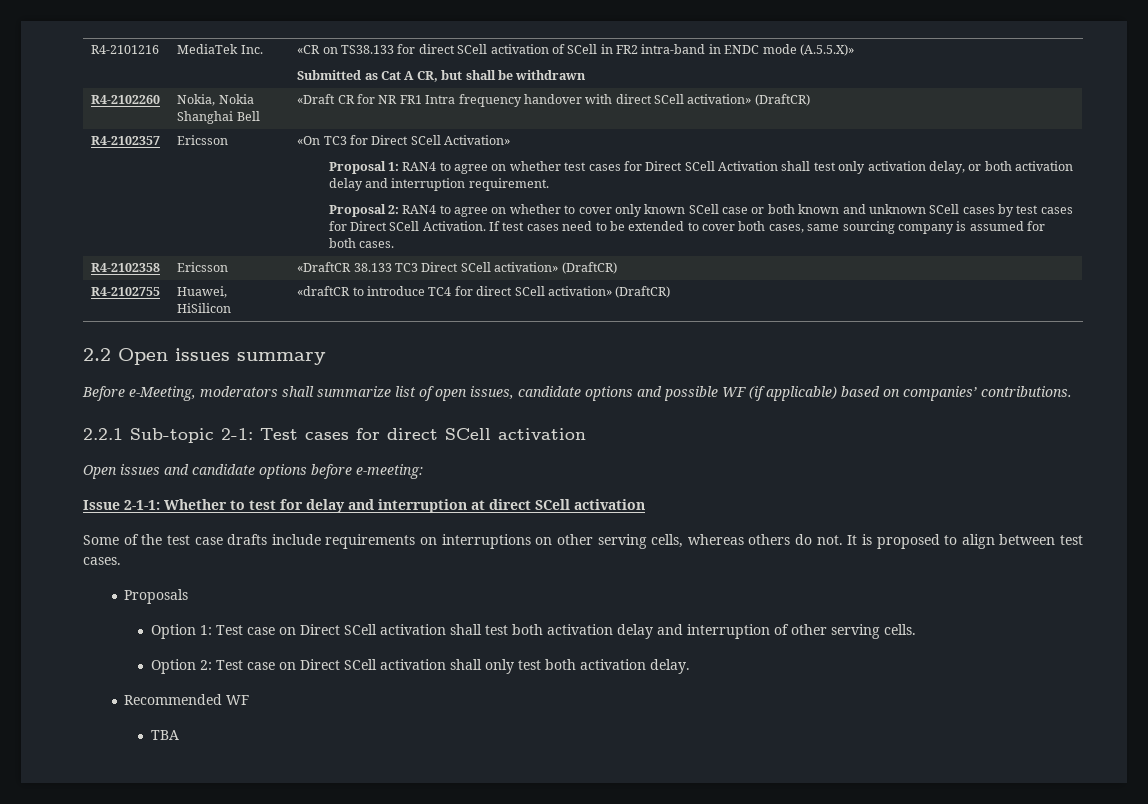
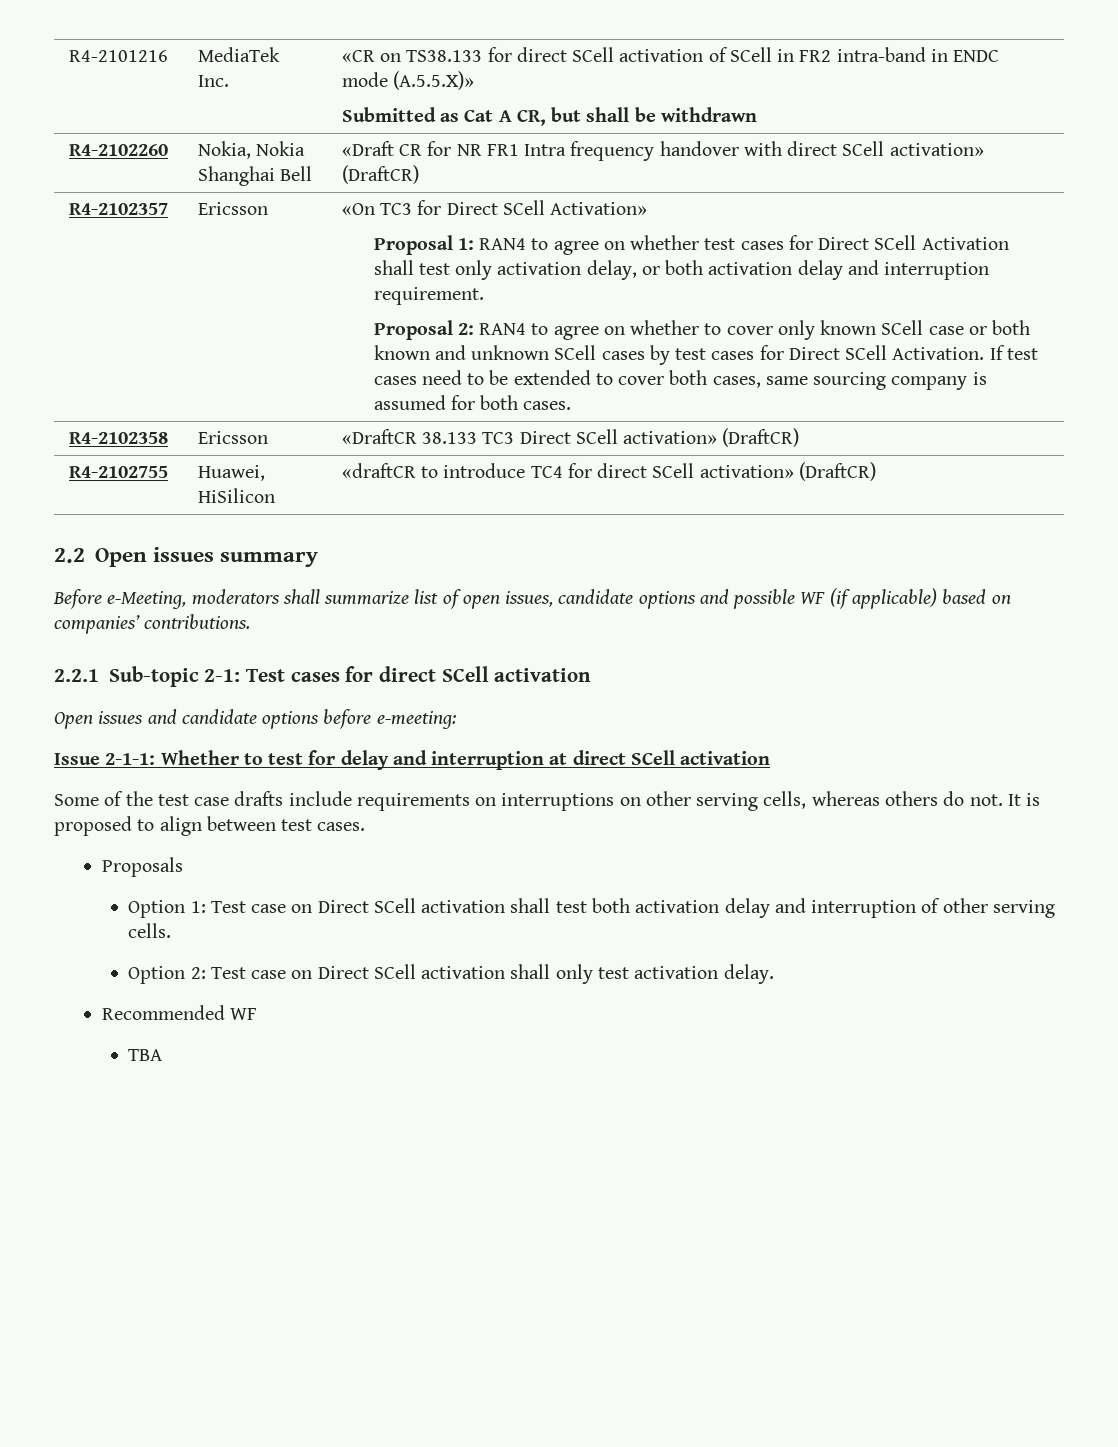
- Option 2: Test case on Direct SCell activation shall only test both activation delay.
+ Option 2: Test case on Direct SCell activation shall only test activation delay.

